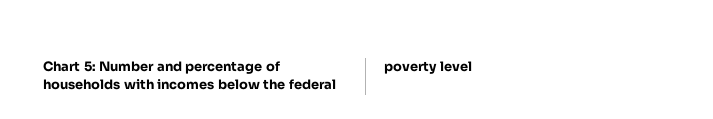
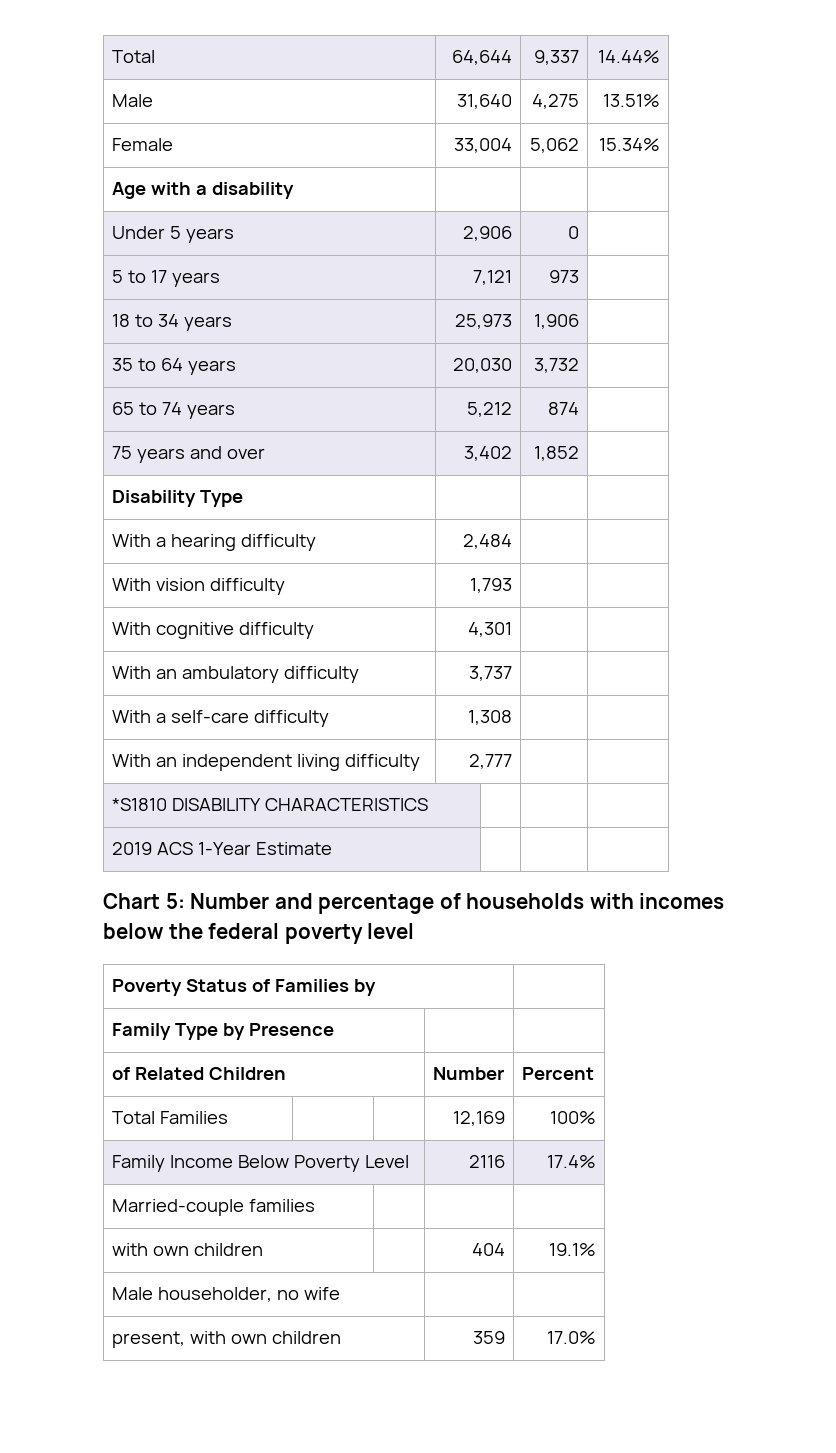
+ Total | 64,644 | 9,337 | 14.44%
+ Male | 31,640 | 4,275 | 13.51%
+ Female | 33,004 | 5,062 | 15.34%
+ Age with a disability | | |
+ Under 5 years | 2,906 | 0 |
+ 5 to 17 years | 7,121 | 973 |
+ 18 to 34 years | 25,973 | 1,906 |
+ 35 to 64 years | 20,030 | 3,732 |
+ 65 to 74 years | 5,212 | 874 |
+ 75 years and over | 3,402 | 1,852 |
+ Disability Type | | |
+ With a hearing difficulty | 2,484 | |
+ With vision difficulty | 1,793 | |
+ With cognitive difficulty | 4,301 | |
+ With an ambulatory difficulty | 3,737 | |
+ With a self-care difficulty | 1,308 | |
+ With an independent living difficulty | 2,777 | |
+ *S1810 DISABILITY CHARACTERISTICS | | |
+ 2019 ACS 1-Year Estimate | | |
+ Poverty Status of Families by |
+ Family Type by Presence | |
+ of Related Children | Number | Percent
+ Total Families | | | 12,169 | 100%
+ Family Income Below Poverty Level | 2116 | 17.4%
+ Married-couple families | | |
+ with own children | | 404 | 19.1%
+ Male householder, no wife | |
+ present, with own children | 359 | 17.0%

